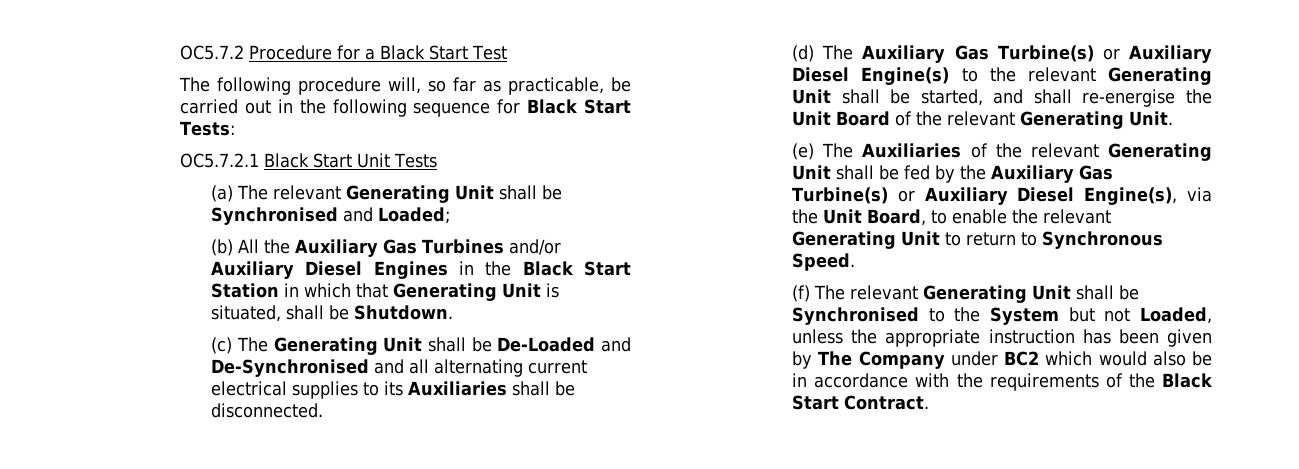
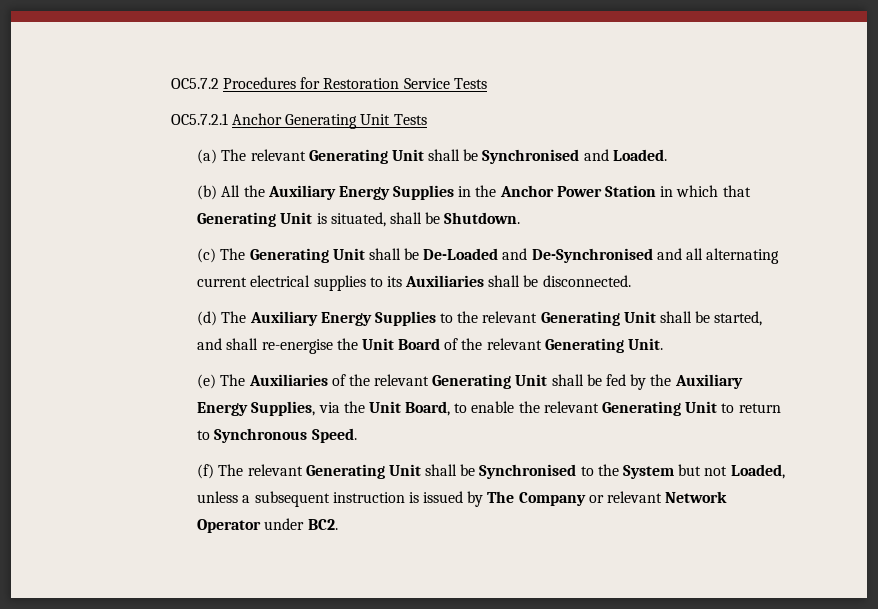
- OC5.7.2 Procedure for a Black Start Test
- The following procedure will, so far as practicable, be carried out in the following sequence for Black Start Tests:
+ OC5.7.2 Procedures for Restoration Service Tests
- OC5.7.2.1 Black Start Unit Tests
+ OC5.7.2.1 Anchor Generating Unit Tests
- (a) The relevant Generating Unit shall be Synchronised and Loaded;
+ (a) The relevant Generating Unit shall be Synchronised and Loaded.
- (b) All the Auxiliary Gas Turbines and/or Auxiliary Diesel Engines in the Black Start Station in which that Generating Unit is situated, shall be Shutdown.
+ (b) All the Auxiliary Energy Supplies in the Anchor Power Station in which that Generating Unit is situated, shall be Shutdown.
- (d) The Auxiliary Gas Turbine(s) or Auxiliary Diesel Engine(s) to the relevant Generating Unit shall be started, and shall re-energise the Unit Board of the relevant Generating Unit.
+ (d) The Auxiliary Energy Supplies to the relevant Generating Unit shall be started, and shall re-energise the Unit Board of the relevant Generating Unit.
- (e) The Auxiliaries of the relevant Generating Unit shall be fed by the Auxiliary Gas Turbine(s) or Auxiliary Diesel Engine(s), via the Unit Board, to enable the relevant Generating Unit to return to Synchronous Speed.
+ (e) The Auxiliaries of the relevant Generating Unit shall be fed by the Auxiliary Energy Supplies, via the Unit Board, to enable the relevant Generating Unit to return to Synchronous Speed.
- (f) The relevant Generating Unit shall be Synchronised to the System but not Loaded, unless the appropriate instruction has been given by The Company under BC2 which would also be in accordance with the requirements of the Black Start Contract.
+ (f) The relevant Generating Unit shall be Synchronised to the System but not Loaded, unless a subsequent instruction is issued by The Company or relevant Network Operator under BC2.

